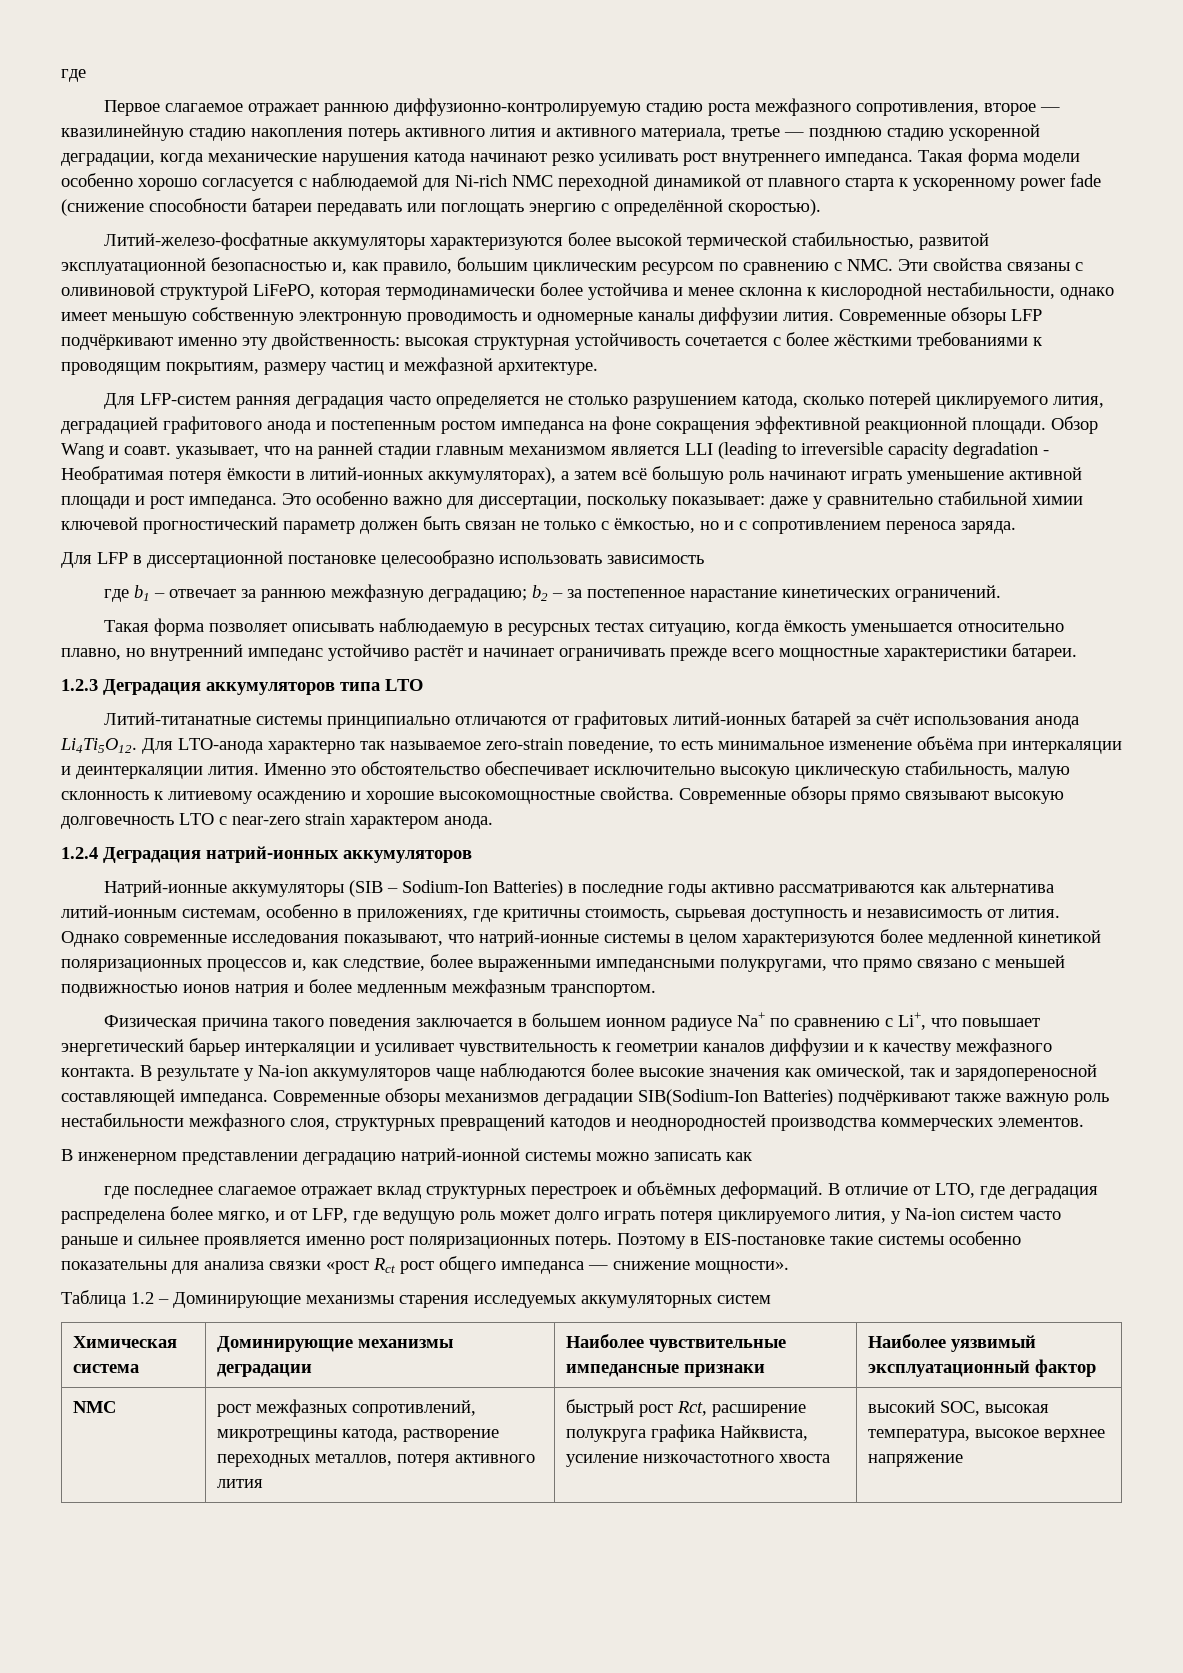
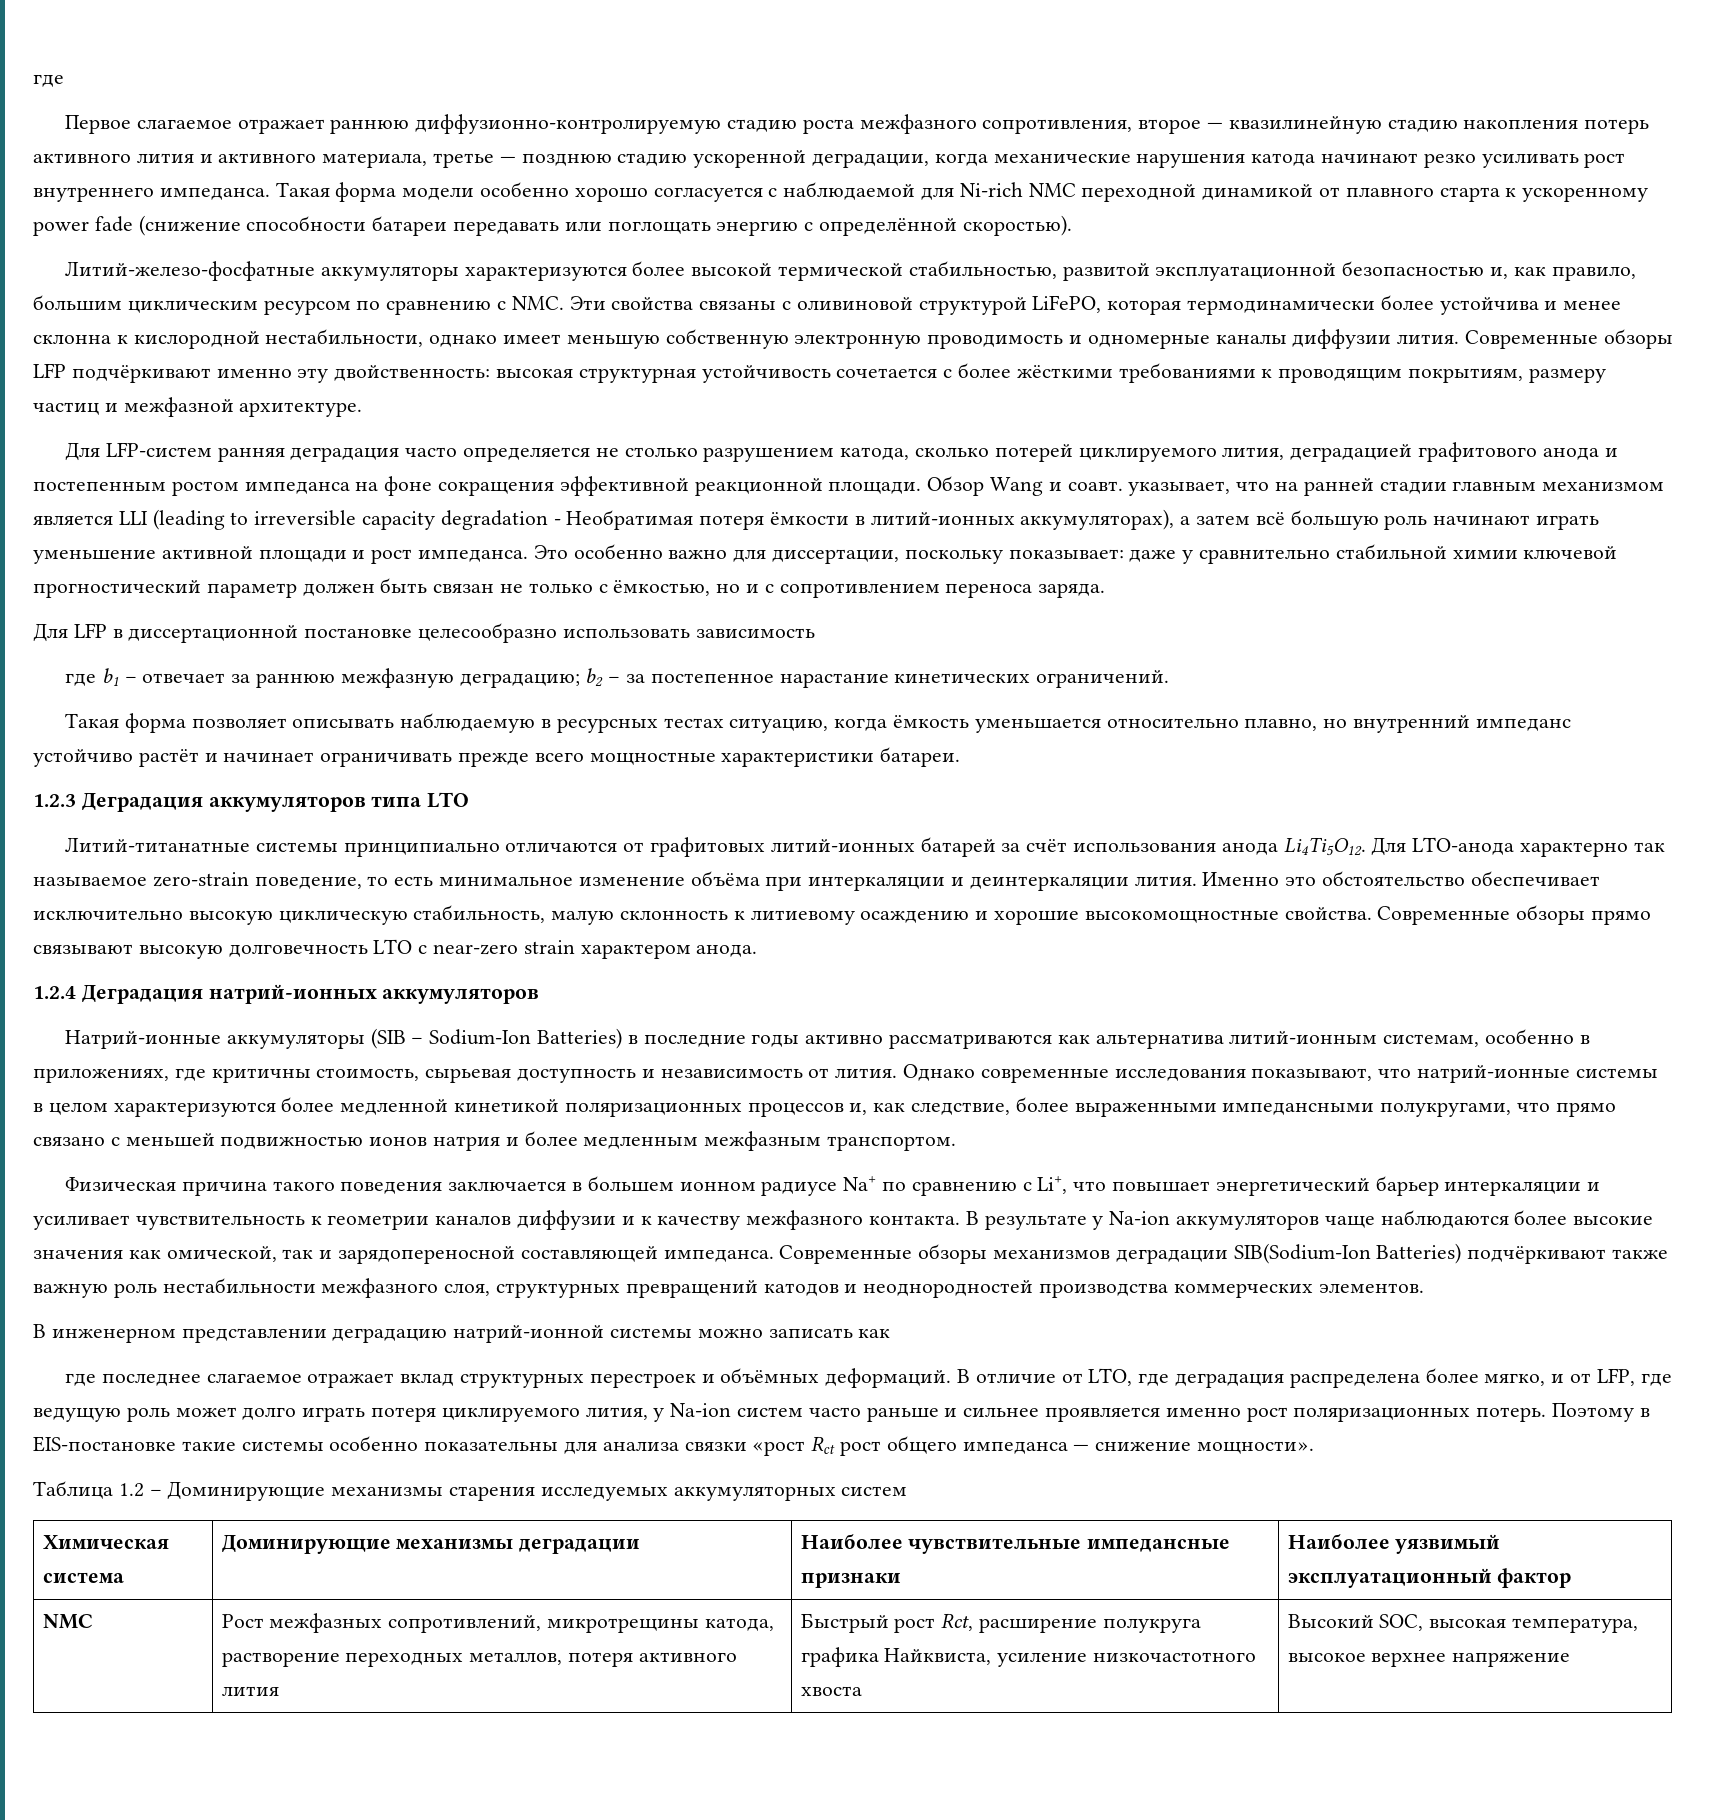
- NMC | рост межфазных сопротивлений, микротрещины катода, растворение переходных металлов, потеря активного лития | быстрый рост Rct, расширение полукруга графика Найквиста, усиление низкочастотного хвоста | высокий SOC, высокая температура, высокое верхнее напряжение
+ NMC | Рост межфазных сопротивлений, микротрещины катода, растворение переходных металлов, потеря активного лития | Быстрый рост Rct, расширение полукруга графика Найквиста, усиление низкочастотного хвоста | Высокий SOC, высокая температура, высокое верхнее напряжение

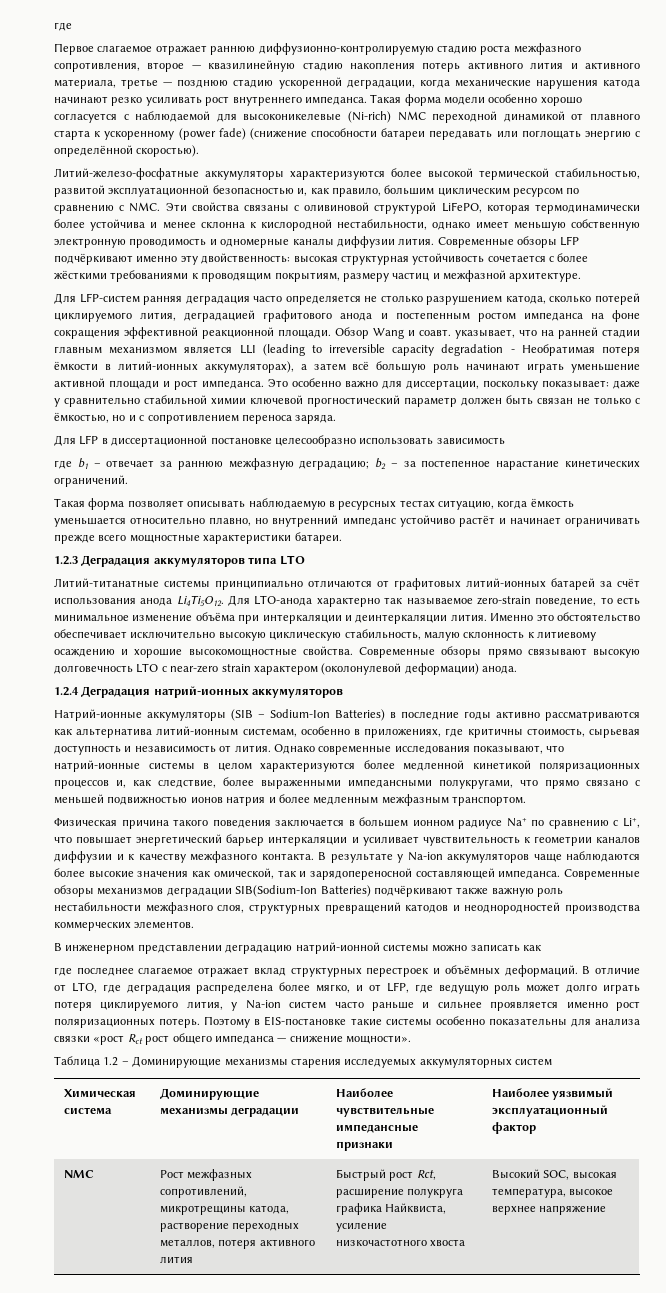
- Такая форма модели особенно хорошо согласуется с наблюдаемой для Ni-rich NMC переходной динамикой от плавного старта к ускоренному power fade (снижение способности батареи передавать или поглощать энергию с определённой скоростью).
+ Такая форма модели особенно хорошо согласуется с наблюдаемой для высоконикелевые (Ni-rich) NMC переходной динамикой от плавного старта к ускоренному (power fade) (снижение способности батареи передавать или поглощать энергию с определённой скоростью).
- Современные обзоры прямо связывают высокую долговечность LTO с near-zero strain характером анода.
+ Современные обзоры прямо связывают высокую долговечность LTO с near-zero strain характером (околонулевой деформации) анода.

